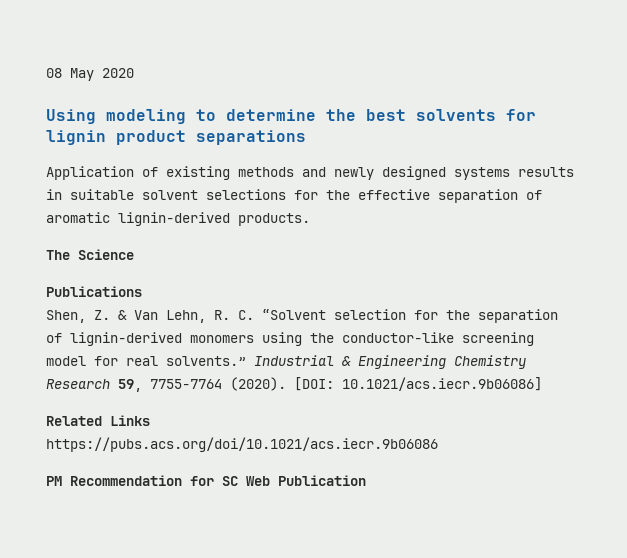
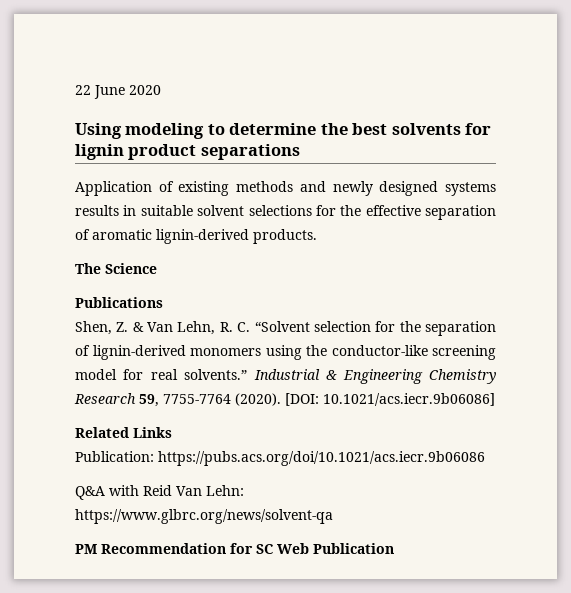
- 08 May 2020
+ 22 June 2020
- https://pubs.acs.org/doi/10.1021/acs.iecr.9b06086
+ Publication: https://pubs.acs.org/doi/10.1021/acs.iecr.9b06086
+ Q&A with Reid Van Lehn: https://www.glbrc.org/news/solvent-qa

